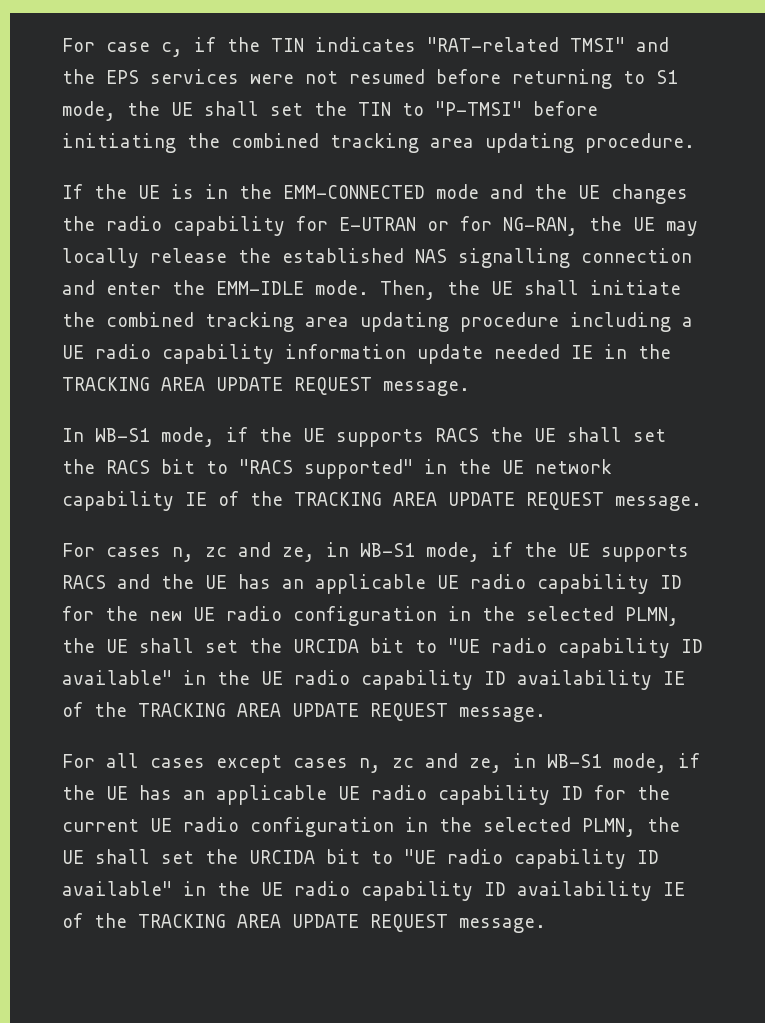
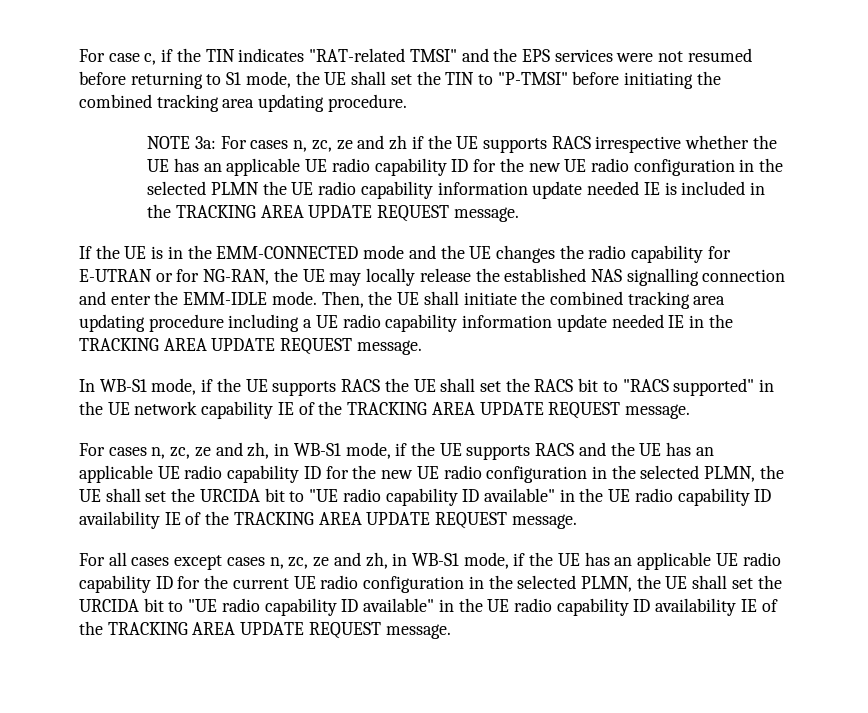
+ NOTE 3a: For cases n, zc, ze and zh if the UE supports RACS irrespective whether the UE has an applicable UE radio capability ID for the new UE radio configuration in the selected PLMN the UE radio capability information update needed IE is included in the TRACKING AREA UPDATE REQUEST message.
- For cases n, zc and ze, in WB-S1 mode, if the UE supports RACS and the UE has an applicable UE radio capability ID for the new UE radio configuration in the selected PLMN, the UE shall set the URCIDA bit to "UE radio capability ID available" in the UE radio capability ID availability IE of the TRACKING AREA UPDATE REQUEST message.
+ For cases n, zc, ze and zh, in WB-S1 mode, if the UE supports RACS and the UE has an applicable UE radio capability ID for the new UE radio configuration in the selected PLMN, the UE shall set the URCIDA bit to "UE radio capability ID available" in the UE radio capability ID availability IE of the TRACKING AREA UPDATE REQUEST message.
- For all cases except cases n, zc and ze, in WB-S1 mode, if the UE has an applicable UE radio capability ID for the current UE radio configuration in the selected PLMN, the UE shall set the URCIDA bit to "UE radio capability ID available" in the UE radio capability ID availability IE of the TRACKING AREA UPDATE REQUEST message.
+ For all cases except cases n, zc, ze and zh, in WB-S1 mode, if the UE has an applicable UE radio capability ID for the current UE radio configuration in the selected PLMN, the UE shall set the URCIDA bit to "UE radio capability ID available" in the UE radio capability ID availability IE of the TRACKING AREA UPDATE REQUEST message.

